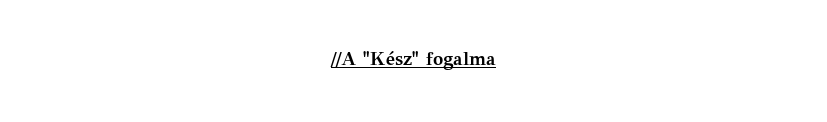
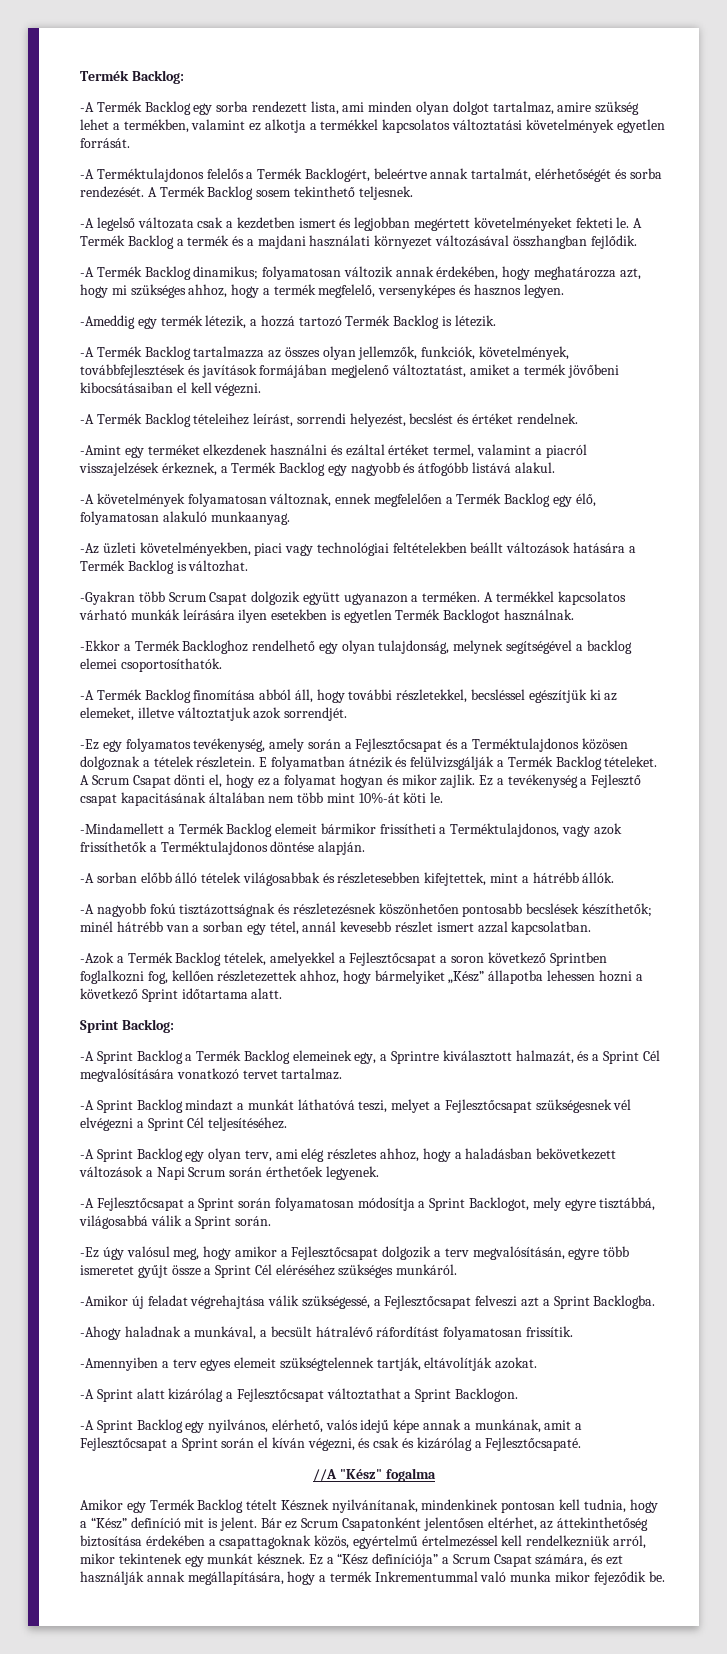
+ Termék Backlog:
+ -A Termék Backlog egy sorba rendezett lista, ami minden olyan dolgot tartalmaz, amire szükség lehet a termékben, valamint ez alkotja a termékkel kapcsolatos változtatási követelmények egyetlen forrását.
+ -A Terméktulajdonos felelős a Termék Backlogért, beleértve annak tartalmát, elérhetőségét és sorba rendezését. A Termék Backlog sosem tekinthető teljesnek.
+ -A legelső változata csak a kezdetben ismert és legjobban megértett követelményeket fekteti le. A Termék Backlog a termék és a majdani használati környezet változásával összhangban fejlődik.
+ -A Termék Backlog dinamikus; folyamatosan változik annak érdekében, hogy meghatározza azt, hogy mi szükséges ahhoz, hogy a termék megfelelő, versenyképes és hasznos legyen.
+ -Ameddig egy termék létezik, a hozzá tartozó Termék Backlog is létezik.
+ -A Termék Backlog tartalmazza az összes olyan jellemzők, funkciók, követelmények, továbbfejlesztések és javítások formájában megjelenő változtatást, amiket a termék jövőbeni kibocsátásaiban el kell végezni.
+ -A Termék Backlog tételeihez leírást, sorrendi helyezést, becslést és értéket rendelnek.
+ -Amint egy terméket elkezdenek használni és ezáltal értéket termel, valamint a piacról visszajelzések érkeznek, a Termék Backlog egy nagyobb és átfogóbb listává alakul.
+ -A követelmények folyamatosan változnak, ennek megfelelően a Termék Backlog egy élő, folyamatosan alakuló munkaanyag.
+ -Az üzleti követelményekben, piaci vagy technológiai feltételekben beállt változások hatására a Termék Backlog is változhat.
+ -Gyakran több Scrum Csapat dolgozik együtt ugyanazon a terméken. A termékkel kapcsolatos várható munkák leírására ilyen esetekben is egyetlen Termék Backlogot használnak.
+ -Ekkor a Termék Backloghoz rendelhető egy olyan tulajdonság, melynek segítségével a backlog elemei csoportosíthatók.
+ -A Termék Backlog finomítása abból áll, hogy további részletekkel, becsléssel egészítjük ki az elemeket, illetve változtatjuk azok sorrendjét.
+ -Ez egy folyamatos tevékenység, amely során a Fejlesztőcsapat és a Terméktulajdonos közösen dolgoznak a tételek részletein. E folyamatban átnézik és felülvizsgálják a Termék Backlog tételeket. A Scrum Csapat dönti el, hogy ez a folyamat hogyan és mikor zajlik. Ez a tevékenység a Fejlesztő csapat kapacitásának általában nem több mint 10%-át köti le.
+ -Mindamellett a Termék Backlog elemeit bármikor frissítheti a Terméktulajdonos, vagy azok frissíthetők a Terméktulajdonos döntése alapján.
+ -A sorban előbb álló tételek világosabbak és részletesebben kifejtettek, mint a hátrébb állók.
+ -A nagyobb fokú tisztázottságnak és részletezésnek köszönhetően pontosabb becslések készíthetők; minél hátrébb van a sorban egy tétel, annál kevesebb részlet ismert azzal kapcsolatban.
+ -Azok a Termék Backlog tételek, amelyekkel a Fejlesztőcsapat a soron következő Sprintben foglalkozni fog, kellően részletezettek ahhoz, hogy bármelyiket „Kész” állapotba lehessen hozni a következő Sprint időtartama alatt.
+ Sprint Backlog:
+ -A Sprint Backlog a Termék Backlog elemeinek egy, a Sprintre kiválasztott halmazát, és a Sprint Cél megvalósítására vonatkozó tervet tartalmaz.
+ -A Sprint Backlog mindazt a munkát láthatóvá teszi, melyet a Fejlesztőcsapat szükségesnek vél elvégezni a Sprint Cél teljesítéséhez.
+ -A Sprint Backlog egy olyan terv, ami elég részletes ahhoz, hogy a haladásban bekövetkezett változások a Napi Scrum során érthetőek legyenek.
+ -A Fejlesztőcsapat a Sprint során folyamatosan módosítja a Sprint Backlogot, mely egyre tisztábbá, világosabbá válik a Sprint során.
+ -Ez úgy valósul meg, hogy amikor a Fejlesztőcsapat dolgozik a terv megvalósításán, egyre több ismeretet gyűjt össze a Sprint Cél eléréséhez szükséges munkáról.
+ -Amikor új feladat végrehajtása válik szükségessé, a Fejlesztőcsapat felveszi azt a Sprint Backlogba.
+ -Ahogy haladnak a munkával, a becsült hátralévő ráfordítást folyamatosan frissítik.
+ -Amennyiben a terv egyes elemeit szükségtelennek tartják, eltávolítják azokat.
+ -A Sprint alatt kizárólag a Fejlesztőcsapat változtathat a Sprint Backlogon.
+ -A Sprint Backlog egy nyilvános, elérhető, valós idejű képe annak a munkának, amit a Fejlesztőcsapat a Sprint során el kíván végezni, és csak és kizárólag a Fejlesztőcsapaté.
  //A "Kész" fogalma
+ Amikor egy Termék Backlog tételt Késznek nyilvánítanak, mindenkinek pontosan kell tudnia, hogy a “Kész” definíció mit is jelent. Bár ez Scrum Csapatonként jelentősen eltérhet, az áttekinthetőség biztosítása érdekében a csapattagoknak közös, egyértelmű értelmezéssel kell rendelkezniük arról, mikor tekintenek egy munkát késznek. Ez a “Kész definíciója” a Scrum Csapat számára, és ezt használják annak megállapítására, hogy a termék Inkrementummal való munka mikor fejeződik be.

